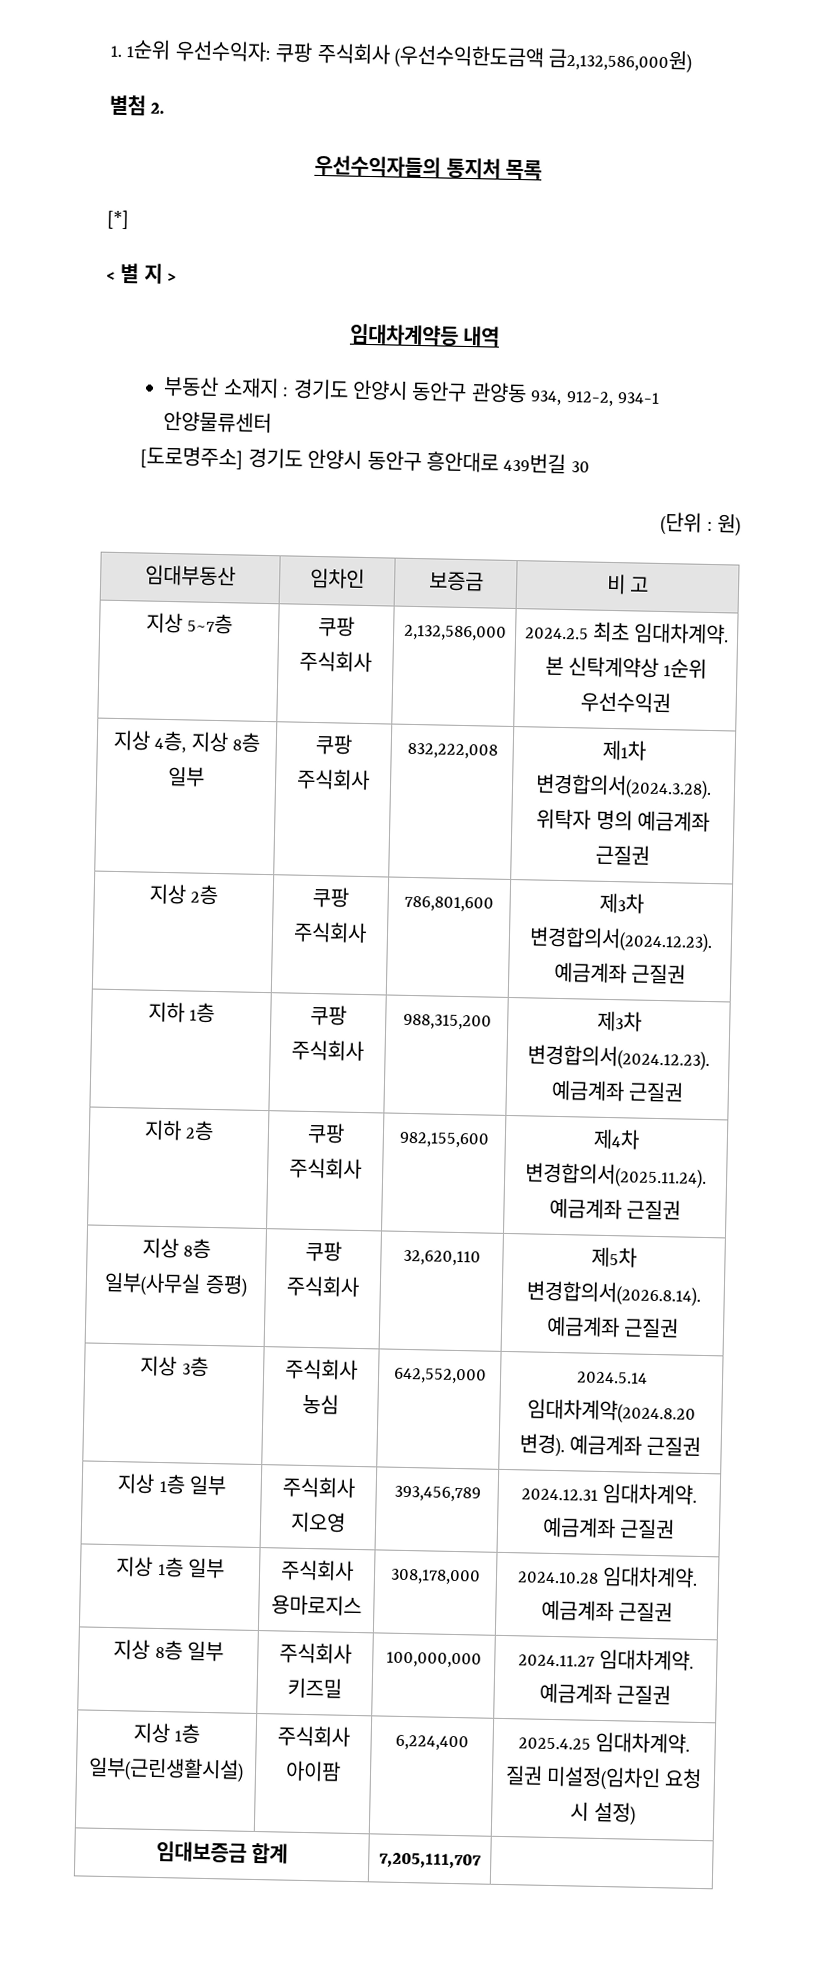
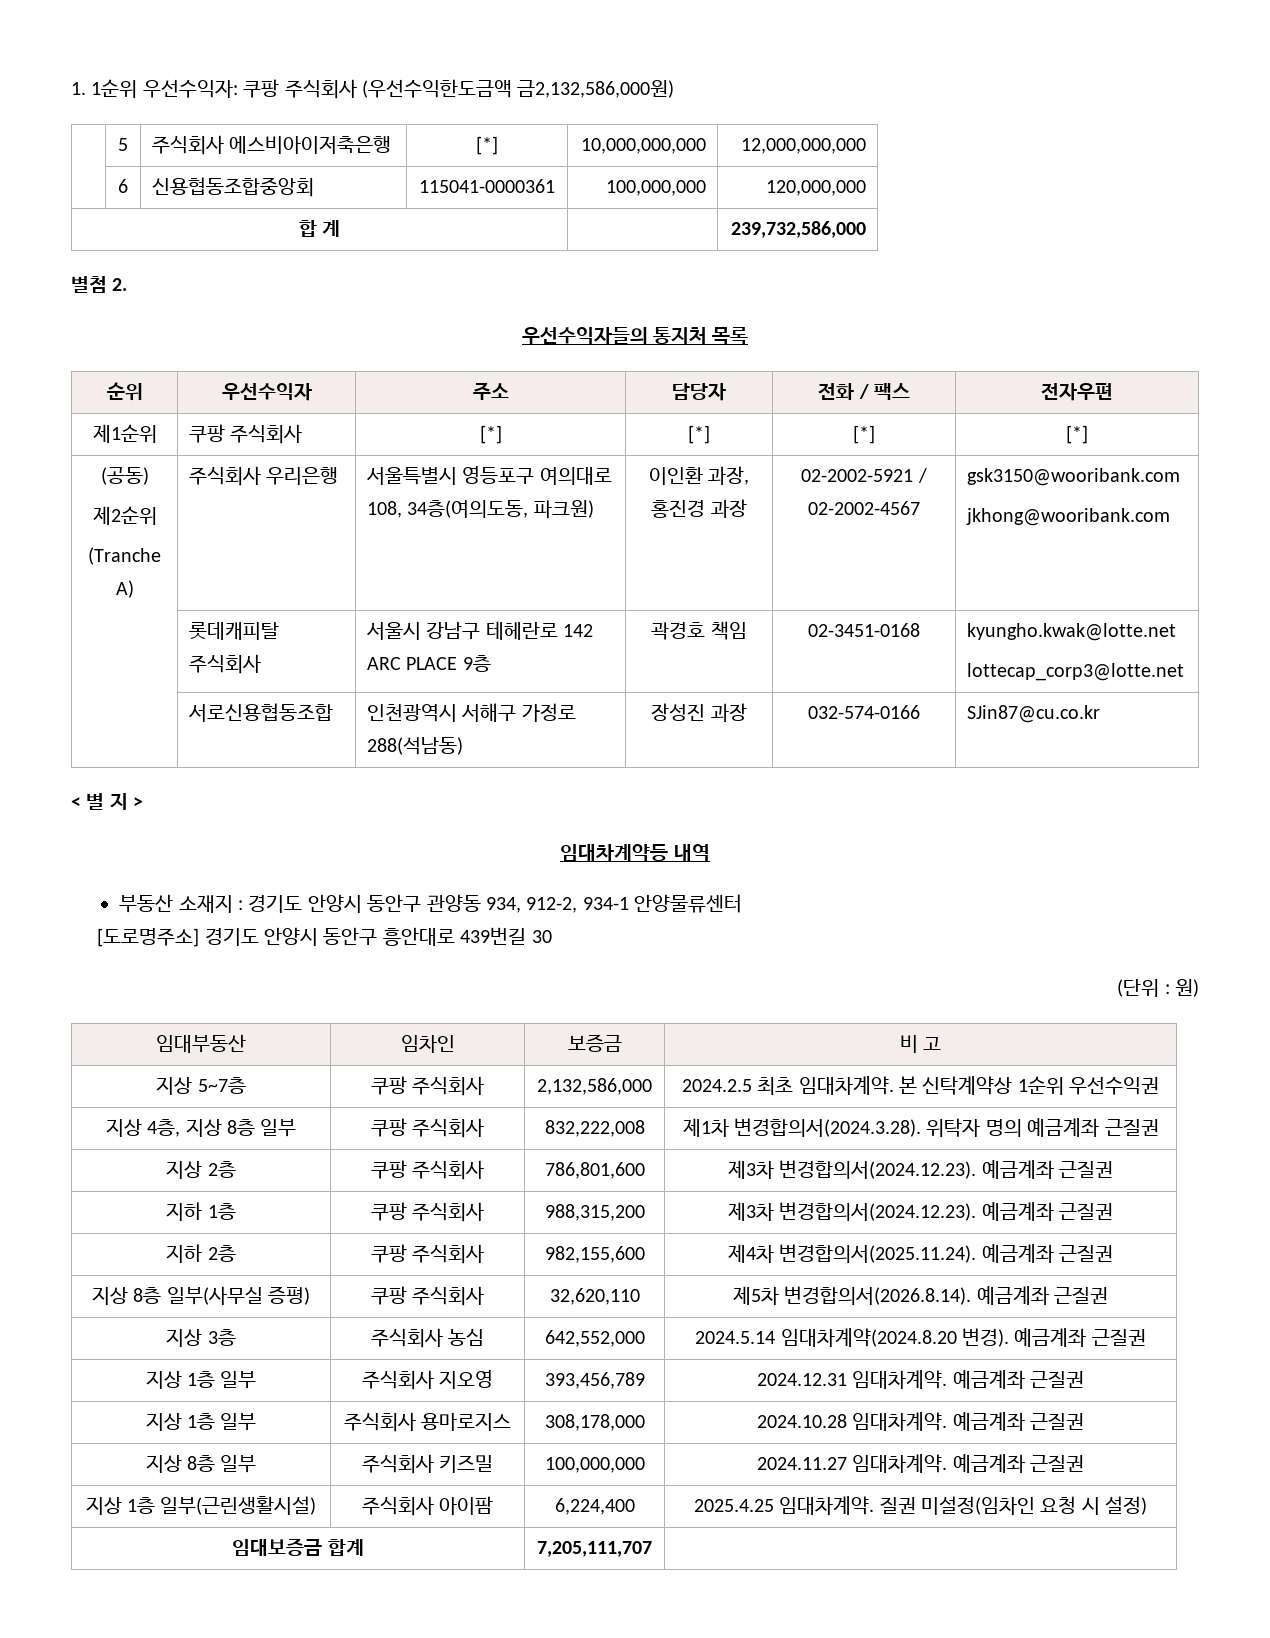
+ | 5 | 주식회사 에스비아이저축은행 | [*] | 10,000,000,000 | 12,000,000,000
+ | 6 | 신용협동조합중앙회 | 115041-0000361 | 100,000,000 | 120,000,000
+ 합 계 | | 239,732,586,000
- [*]
+ 순위 | 우선수익자 | 주소 | 담당자 | 전화 / 팩스 | 전자우편
+ 제1순위 | 쿠팡 주식회사 | [*] | [*] | [*] | [*]
+ (공동)
+ 제2순위
+ (Tranche A) | 주식회사 우리은행 | 서울특별시 영등포구 여의대로 108, 34층(여의도동, 파크원) | 이인환 과장, 홍진경 과장 | 02-2002-5921 / 02-2002-4567 | gsk3150@wooribank.com
+ jkhong@wooribank.com
+ | 롯데캐피탈 주식회사 | 서울시 강남구 테헤란로 142 ARC PLACE 9층 | 곽경호 책임 | 02-3451-0168 | kyungho.kwak@lotte.net
+ lottecap_corp3@lotte.net
+ | 서로신용협동조합 | 인천광역시 서해구 가정로 288(석남동) | 장성진 과장 | 032-574-0166 | SJin87@cu.co.kr

